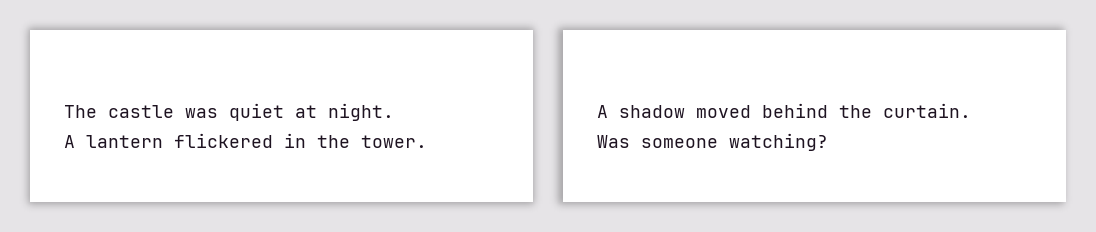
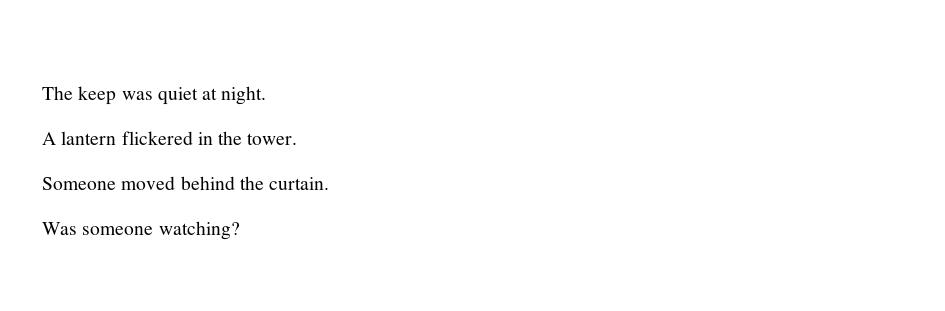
- The castle was quiet at night.
+ The keep was quiet at night.
- A shadow moved behind the curtain.
+ Someone moved behind the curtain.

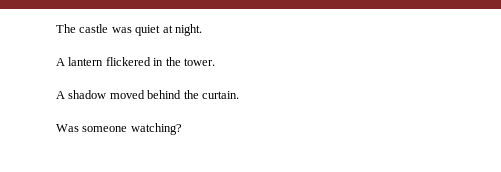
- The keep was quiet at night.
+ The castle was quiet at night.
- Someone moved behind the curtain.
+ A shadow moved behind the curtain.

